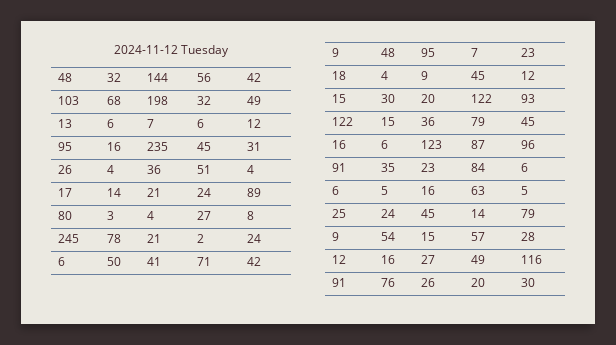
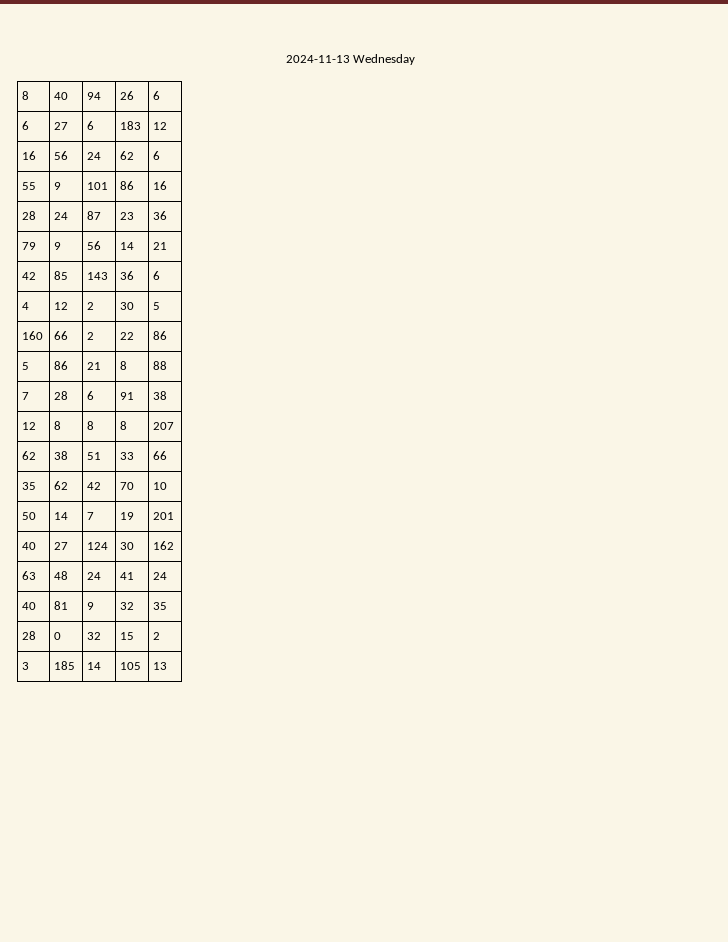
- 2024-11-12 Tuesday
- 48 | 32 | 144 | 56 | 42
- 103 | 68 | 198 | 32 | 49
- 13 | 6 | 7 | 6 | 12
- 95 | 16 | 235 | 45 | 31
- 26 | 4 | 36 | 51 | 4
- 17 | 14 | 21 | 24 | 89
- 80 | 3 | 4 | 27 | 8
- 245 | 78 | 21 | 2 | 24
- 6 | 50 | 41 | 71 | 42
- 9 | 48 | 95 | 7 | 23
- 18 | 4 | 9 | 45 | 12
- 15 | 30 | 20 | 122 | 93
- 122 | 15 | 36 | 79 | 45
- 16 | 6 | 123 | 87 | 96
- 91 | 35 | 23 | 84 | 6
- 6 | 5 | 16 | 63 | 5
- 25 | 24 | 45 | 14 | 79
- 9 | 54 | 15 | 57 | 28
- 12 | 16 | 27 | 49 | 116
- 91 | 76 | 26 | 20 | 30
+ 2024-11-13 Wednesday
+ 8 | 40 | 94 | 26 | 6
+ 6 | 27 | 6 | 183 | 12
+ 16 | 56 | 24 | 62 | 6
+ 55 | 9 | 101 | 86 | 16
+ 28 | 24 | 87 | 23 | 36
+ 79 | 9 | 56 | 14 | 21
+ 42 | 85 | 143 | 36 | 6
+ 4 | 12 | 2 | 30 | 5
+ 160 | 66 | 2 | 22 | 86
+ 5 | 86 | 21 | 8 | 88
+ 7 | 28 | 6 | 91 | 38
+ 12 | 8 | 8 | 8 | 207
+ 62 | 38 | 51 | 33 | 66
+ 35 | 62 | 42 | 70 | 10
+ 50 | 14 | 7 | 19 | 201
+ 40 | 27 | 124 | 30 | 162
+ 63 | 48 | 24 | 41 | 24
+ 40 | 81 | 9 | 32 | 35
+ 28 | 0 | 32 | 15 | 2
+ 3 | 185 | 14 | 105 | 13

